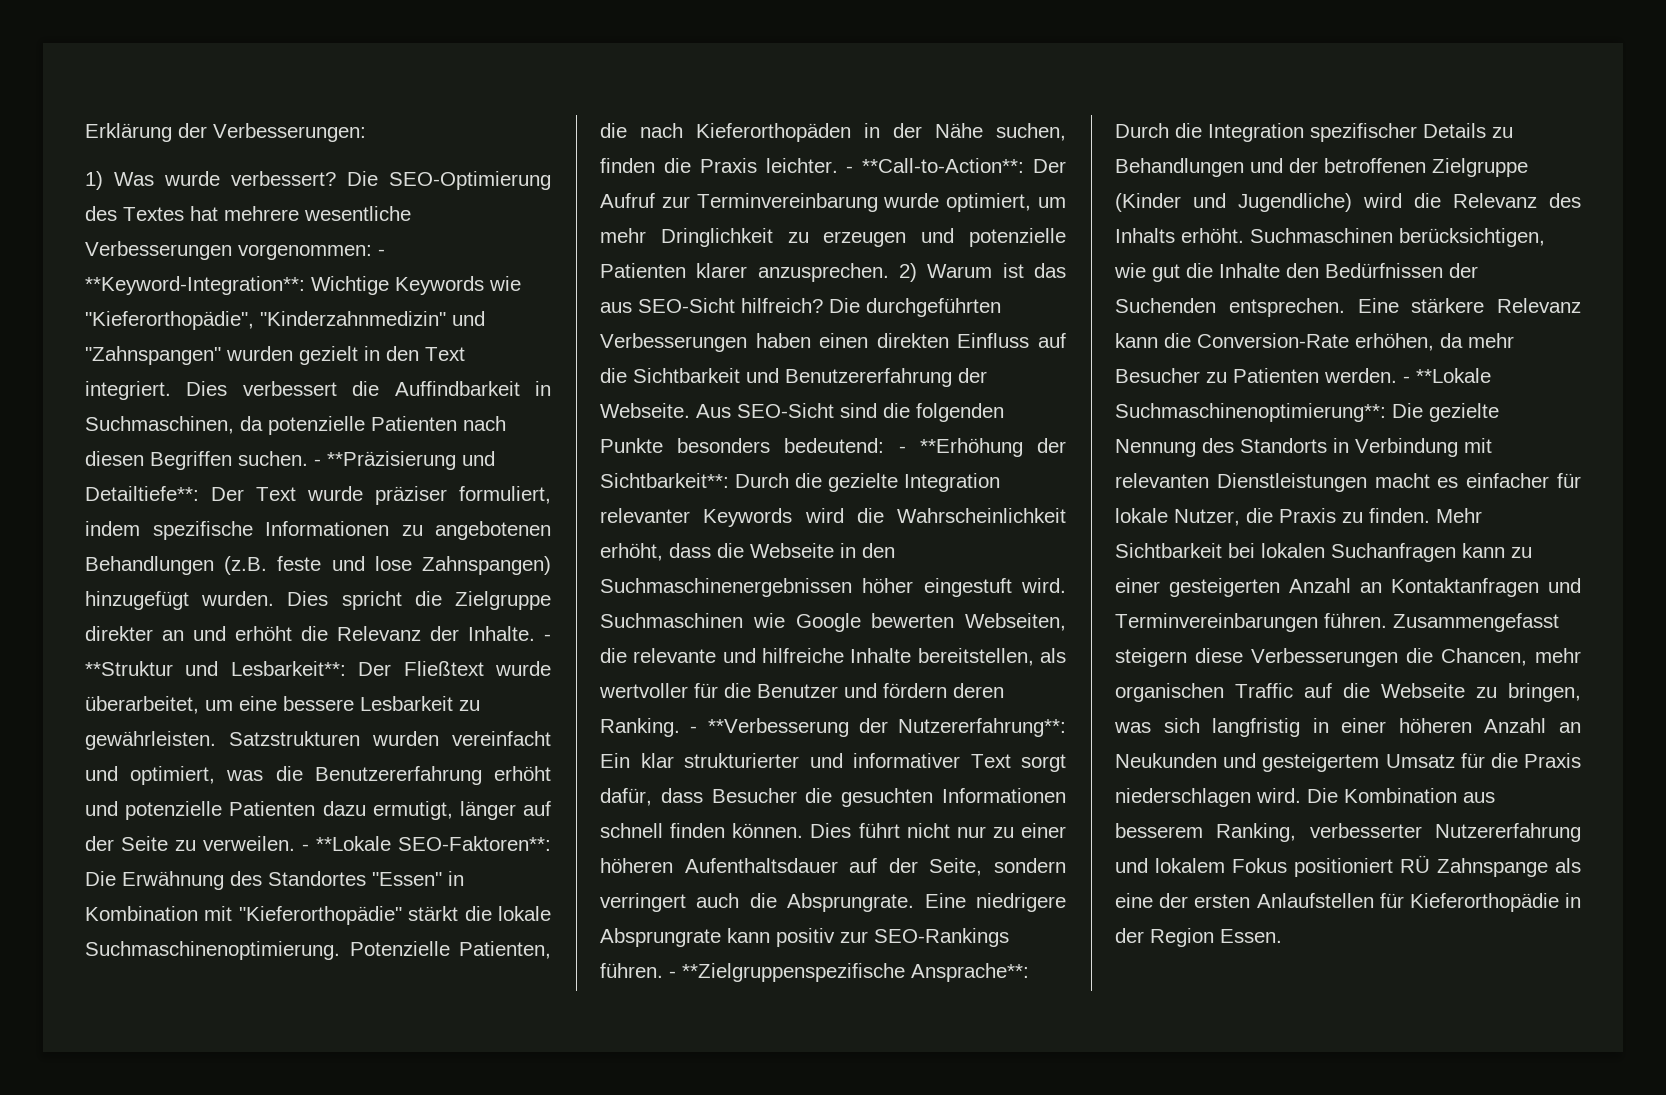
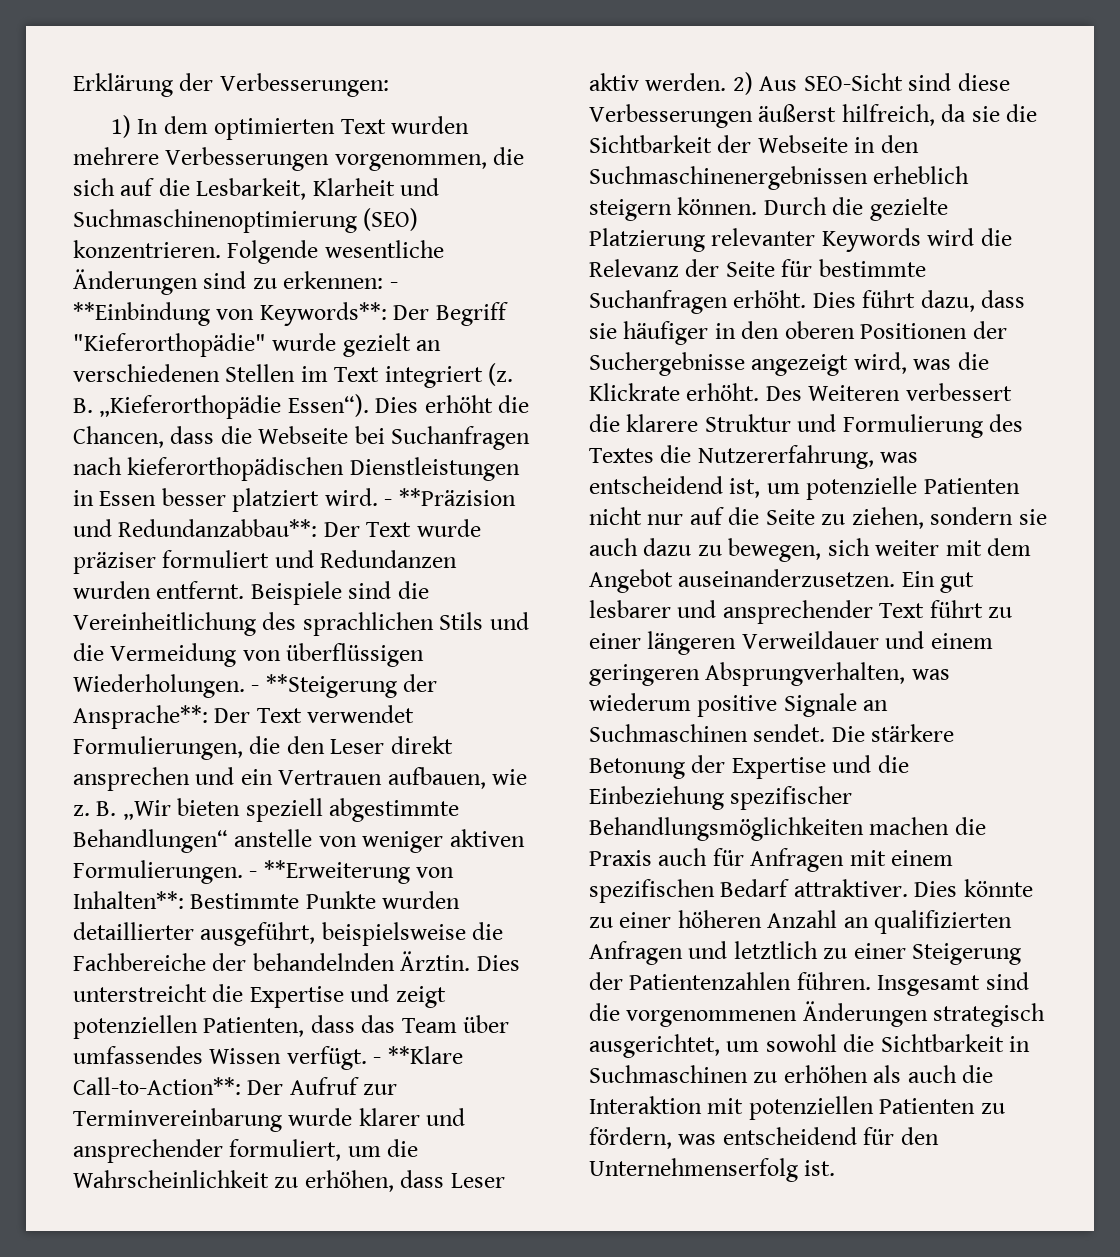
- 1) Was wurde verbessert? Die SEO-Optimierung des Textes hat mehrere wesentliche Verbesserungen vorgenommen: - **Keyword-Integration**: Wichtige Keywords wie "Kieferorthopädie", "Kinderzahnmedizin" und "Zahnspangen" wurden gezielt in den Text integriert. Dies verbessert die Auffindbarkeit in Suchmaschinen, da potenzielle Patienten nach diesen Begriffen suchen. - **Präzisierung und Detailtiefe**: Der Text wurde präziser formuliert, indem spezifische Informationen zu angebotenen Behandlungen (z.B. feste und lose Zahnspangen) hinzugefügt wurden. Dies spricht die Zielgruppe direkter an und erhöht die Relevanz der Inhalte. - **Struktur und Lesbarkeit**: Der Fließtext wurde überarbeitet, um eine bessere Lesbarkeit zu gewährleisten. Satzstrukturen wurden vereinfacht und optimiert, was die Benutzererfahrung erhöht und potenzielle Patienten dazu ermutigt, länger auf der Seite zu verweilen. - **Lokale SEO-Faktoren**: Die Erwähnung des Standortes "Essen" in Kombination mit "Kieferorthopädie" stärkt die lokale Suchmaschinenoptimierung. Potenzielle Patienten, die nach Kieferorthopäden in der Nähe suchen, finden die Praxis leichter. - **Call-to-Action**: Der Aufruf zur Terminvereinbarung wurde optimiert, um mehr Dringlichkeit zu erzeugen und potenzielle Patienten klarer anzusprechen. 2) Warum ist das aus SEO-Sicht hilfreich? Die durchgeführten Verbesserungen haben einen direkten Einfluss auf die Sichtbarkeit und Benutzererfahrung der Webseite. Aus SEO-Sicht sind die folgenden Punkte besonders bedeutend: - **Erhöhung der Sichtbarkeit**: Durch die gezielte Integration relevanter Keywords wird die Wahrscheinlichkeit erhöht, dass die Webseite in den Suchmaschinenergebnissen höher eingestuft wird. Suchmaschinen wie Google bewerten Webseiten, die relevante und hilfreiche Inhalte bereitstellen, als wertvoller für die Benutzer und fördern deren Ranking. - **Verbesserung der Nutzererfahrung**: Ein klar strukturierter und informativer Text sorgt dafür, dass Besucher die gesuchten Informationen schnell finden können. Dies führt nicht nur zu einer höheren Aufenthaltsdauer auf der Seite, sondern verringert auch die Absprungrate. Eine niedrigere Absprungrate kann positiv zur SEO-Rankings führen. - **Zielgruppenspezifische Ansprache**: Durch die Integration spezifischer Details zu Behandlungen und der betroffenen Zielgruppe (Kinder und Jugendliche) wird die Relevanz des Inhalts erhöht. Suchmaschinen berücksichtigen, wie gut die Inhalte den Bedürfnissen der Suchenden entsprechen. Eine stärkere Relevanz kann die Conversion-Rate erhöhen, da mehr Besucher zu Patienten werden. - **Lokale Suchmaschinenoptimierung**: Die gezielte Nennung des Standorts in Verbindung mit relevanten Dienstleistungen macht es einfacher für lokale Nutzer, die Praxis zu finden. Mehr Sichtbarkeit bei lokalen Suchanfragen kann zu einer gesteigerten Anzahl an Kontaktanfragen und Terminvereinbarungen führen. Zusammengefasst steigern diese Verbesserungen die Chancen, mehr organischen Traffic auf die Webseite zu bringen, was sich langfristig in einer höheren Anzahl an Neukunden und gesteigertem Umsatz für die Praxis niederschlagen wird. Die Kombination aus besserem Ranking, verbesserter Nutzererfahrung und lokalem Fokus positioniert RÜ Zahnspange als eine der ersten Anlaufstellen für Kieferorthopädie in der Region Essen.
+ 1) In dem optimierten Text wurden mehrere Verbesserungen vorgenommen, die sich auf die Lesbarkeit, Klarheit und Suchmaschinenoptimierung (SEO) konzentrieren. Folgende wesentliche Änderungen sind zu erkennen: - **Einbindung von Keywords**: Der Begriff "Kieferorthopädie" wurde gezielt an verschiedenen Stellen im Text integriert (z. B. „Kieferorthopädie Essen“). Dies erhöht die Chancen, dass die Webseite bei Suchanfragen nach kieferorthopädischen Dienstleistungen in Essen besser platziert wird. - **Präzision und Redundanzabbau**: Der Text wurde präziser formuliert und Redundanzen wurden entfernt. Beispiele sind die Vereinheitlichung des sprachlichen Stils und die Vermeidung von überflüssigen Wiederholungen. - **Steigerung der Ansprache**: Der Text verwendet Formulierungen, die den Leser direkt ansprechen und ein Vertrauen aufbauen, wie z. B. „Wir bieten speziell abgestimmte Behandlungen“ anstelle von weniger aktiven Formulierungen. - **Erweiterung von Inhalten**: Bestimmte Punkte wurden detaillierter ausgeführt, beispielsweise die Fachbereiche der behandelnden Ärztin. Dies unterstreicht die Expertise und zeigt potenziellen Patienten, dass das Team über umfassendes Wissen verfügt. - **Klare Call-to-Action**: Der Aufruf zur Terminvereinbarung wurde klarer und ansprechender formuliert, um die Wahrscheinlichkeit zu erhöhen, dass Leser aktiv werden. 2) Aus SEO-Sicht sind diese Verbesserungen äußerst hilfreich, da sie die Sichtbarkeit der Webseite in den Suchmaschinenergebnissen erheblich steigern können. Durch die gezielte Platzierung relevanter Keywords wird die Relevanz der Seite für bestimmte Suchanfragen erhöht. Dies führt dazu, dass sie häufiger in den oberen Positionen der Suchergebnisse angezeigt wird, was die Klickrate erhöht. Des Weiteren verbessert die klarere Struktur und Formulierung des Textes die Nutzererfahrung, was entscheidend ist, um potenzielle Patienten nicht nur auf die Seite zu ziehen, sondern sie auch dazu zu bewegen, sich weiter mit dem Angebot auseinanderzusetzen. Ein gut lesbarer und ansprechender Text führt zu einer längeren Verweildauer und einem geringeren Absprungverhalten, was wiederum positive Signale an Suchmaschinen sendet. Die stärkere Betonung der Expertise und die Einbeziehung spezifischer Behandlungsmöglichkeiten machen die Praxis auch für Anfragen mit einem spezifischen Bedarf attraktiver. Dies könnte zu einer höheren Anzahl an qualifizierten Anfragen und letztlich zu einer Steigerung der Patientenzahlen führen. Insgesamt sind die vorgenommenen Änderungen strategisch ausgerichtet, um sowohl die Sichtbarkeit in Suchmaschinen zu erhöhen als auch die Interaktion mit potenziellen Patienten zu fördern, was entscheidend für den Unternehmenserfolg ist.

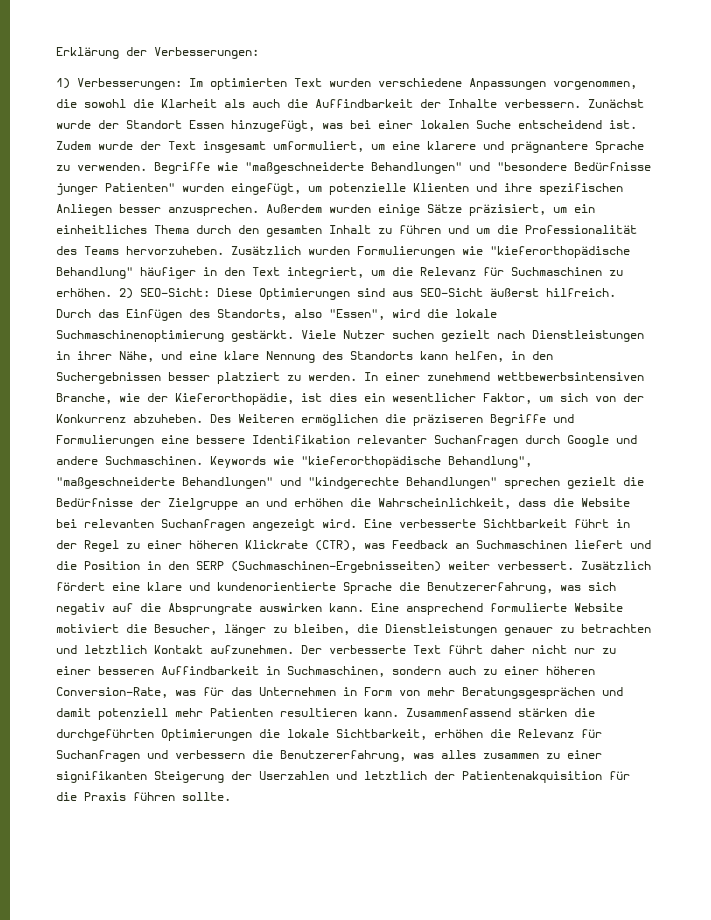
- 1) In dem optimierten Text wurden mehrere Verbesserungen vorgenommen, die sich auf die Lesbarkeit, Klarheit und Suchmaschinenoptimierung (SEO) konzentrieren. Folgende wesentliche Änderungen sind zu erkennen: - **Einbindung von Keywords**: Der Begriff "Kieferorthopädie" wurde gezielt an verschiedenen Stellen im Text integriert (z. B. „Kieferorthopädie Essen“). Dies erhöht die Chancen, dass die Webseite bei Suchanfragen nach kieferorthopädischen Dienstleistungen in Essen besser platziert wird. - **Präzision und Redundanzabbau**: Der Text wurde präziser formuliert und Redundanzen wurden entfernt. Beispiele sind die Vereinheitlichung des sprachlichen Stils und die Vermeidung von überflüssigen Wiederholungen. - **Steigerung der Ansprache**: Der Text verwendet Formulierungen, die den Leser direkt ansprechen und ein Vertrauen aufbauen, wie z. B. „Wir bieten speziell abgestimmte Behandlungen“ anstelle von weniger aktiven Formulierungen. - **Erweiterung von Inhalten**: Bestimmte Punkte wurden detaillierter ausgeführt, beispielsweise die Fachbereiche der behandelnden Ärztin. Dies unterstreicht die Expertise und zeigt potenziellen Patienten, dass das Team über umfassendes Wissen verfügt. - **Klare Call-to-Action**: Der Aufruf zur Terminvereinbarung wurde klarer und ansprechender formuliert, um die Wahrscheinlichkeit zu erhöhen, dass Leser aktiv werden. 2) Aus SEO-Sicht sind diese Verbesserungen äußerst hilfreich, da sie die Sichtbarkeit der Webseite in den Suchmaschinenergebnissen erheblich steigern können. Durch die gezielte Platzierung relevanter Keywords wird die Relevanz der Seite für bestimmte Suchanfragen erhöht. Dies führt dazu, dass sie häufiger in den oberen Positionen der Suchergebnisse angezeigt wird, was die Klickrate erhöht. Des Weiteren verbessert die klarere Struktur und Formulierung des Textes die Nutzererfahrung, was entscheidend ist, um potenzielle Patienten nicht nur auf die Seite zu ziehen, sondern sie auch dazu zu bewegen, sich weiter mit dem Angebot auseinanderzusetzen. Ein gut lesbarer und ansprechender Text führt zu einer längeren Verweildauer und einem geringeren Absprungverhalten, was wiederum positive Signale an Suchmaschinen sendet. Die stärkere Betonung der Expertise und die Einbeziehung spezifischer Behandlungsmöglichkeiten machen die Praxis auch für Anfragen mit einem spezifischen Bedarf attraktiver. Dies könnte zu einer höheren Anzahl an qualifizierten Anfragen und letztlich zu einer Steigerung der Patientenzahlen führen. Insgesamt sind die vorgenommenen Änderungen strategisch ausgerichtet, um sowohl die Sichtbarkeit in Suchmaschinen zu erhöhen als auch die Interaktion mit potenziellen Patienten zu fördern, was entscheidend für den Unternehmenserfolg ist.
+ 1) Verbesserungen: Im optimierten Text wurden verschiedene Anpassungen vorgenommen, die sowohl die Klarheit als auch die Auffindbarkeit der Inhalte verbessern. Zunächst wurde der Standort Essen hinzugefügt, was bei einer lokalen Suche entscheidend ist. Zudem wurde der Text insgesamt umformuliert, um eine klarere und prägnantere Sprache zu verwenden. Begriffe wie "maßgeschneiderte Behandlungen" und "besondere Bedürfnisse junger Patienten" wurden eingefügt, um potenzielle Klienten und ihre spezifischen Anliegen besser anzusprechen. Außerdem wurden einige Sätze präzisiert, um ein einheitliches Thema durch den gesamten Inhalt zu führen und um die Professionalität des Teams hervorzuheben. Zusätzlich wurden Formulierungen wie "kieferorthopädische Behandlung" häufiger in den Text integriert, um die Relevanz für Suchmaschinen zu erhöhen. 2) SEO-Sicht: Diese Optimierungen sind aus SEO-Sicht äußerst hilfreich. Durch das Einfügen des Standorts, also "Essen", wird die lokale Suchmaschinenoptimierung gestärkt. Viele Nutzer suchen gezielt nach Dienstleistungen in ihrer Nähe, und eine klare Nennung des Standorts kann helfen, in den Suchergebnissen besser platziert zu werden. In einer zunehmend wettbewerbsintensiven Branche, wie der Kieferorthopädie, ist dies ein wesentlicher Faktor, um sich von der Konkurrenz abzuheben. Des Weiteren ermöglichen die präziseren Begriffe und Formulierungen eine bessere Identifikation relevanter Suchanfragen durch Google und andere Suchmaschinen. Keywords wie "kieferorthopädische Behandlung", "maßgeschneiderte Behandlungen" und "kindgerechte Behandlungen" sprechen gezielt die Bedürfnisse der Zielgruppe an und erhöhen die Wahrscheinlichkeit, dass die Website bei relevanten Suchanfragen angezeigt wird. Eine verbesserte Sichtbarkeit führt in der Regel zu einer höheren Klickrate (CTR), was Feedback an Suchmaschinen liefert und die Position in den SERP (Suchmaschinen-Ergebnisseiten) weiter verbessert. Zusätzlich fördert eine klare und kundenorientierte Sprache die Benutzererfahrung, was sich negativ auf die Absprungrate auswirken kann. Eine ansprechend formulierte Website motiviert die Besucher, länger zu bleiben, die Dienstleistungen genauer zu betrachten und letztlich Kontakt aufzunehmen. Der verbesserte Text führt daher nicht nur zu einer besseren Auffindbarkeit in Suchmaschinen, sondern auch zu einer höheren Conversion-Rate, was für das Unternehmen in Form von mehr Beratungsgesprächen und damit potenziell mehr Patienten resultieren kann. Zusammenfassend stärken die durchgeführten Optimierungen die lokale Sichtbarkeit, erhöhen die Relevanz für Suchanfragen und verbessern die Benutzererfahrung, was alles zusammen zu einer signifikanten Steigerung der Userzahlen und letztlich der Patientenakquisition für die Praxis führen sollte.

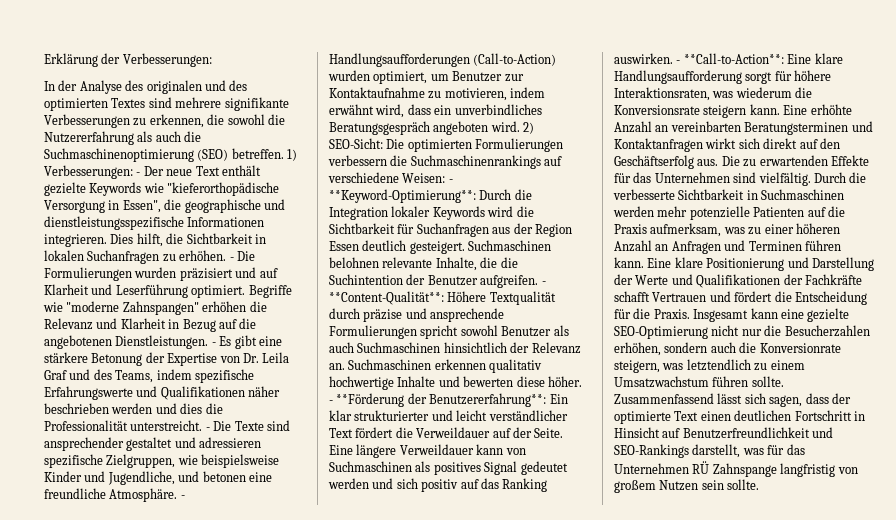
- 1) Verbesserungen: Im optimierten Text wurden verschiedene Anpassungen vorgenommen, die sowohl die Klarheit als auch die Auffindbarkeit der Inhalte verbessern. Zunächst wurde der Standort Essen hinzugefügt, was bei einer lokalen Suche entscheidend ist. Zudem wurde der Text insgesamt umformuliert, um eine klarere und prägnantere Sprache zu verwenden. Begriffe wie "maßgeschneiderte Behandlungen" und "besondere Bedürfnisse junger Patienten" wurden eingefügt, um potenzielle Klienten und ihre spezifischen Anliegen besser anzusprechen. Außerdem wurden einige Sätze präzisiert, um ein einheitliches Thema durch den gesamten Inhalt zu führen und um die Professionalität des Teams hervorzuheben. Zusätzlich wurden Formulierungen wie "kieferorthopädische Behandlung" häufiger in den Text integriert, um die Relevanz für Suchmaschinen zu erhöhen. 2) SEO-Sicht: Diese Optimierungen sind aus SEO-Sicht äußerst hilfreich. Durch das Einfügen des Standorts, also "Essen", wird die lokale Suchmaschinenoptimierung gestärkt. Viele Nutzer suchen gezielt nach Dienstleistungen in ihrer Nähe, und eine klare Nennung des Standorts kann helfen, in den Suchergebnissen besser platziert zu werden. In einer zunehmend wettbewerbsintensiven Branche, wie der Kieferorthopädie, ist dies ein wesentlicher Faktor, um sich von der Konkurrenz abzuheben. Des Weiteren ermöglichen die präziseren Begriffe und Formulierungen eine bessere Identifikation relevanter Suchanfragen durch Google und andere Suchmaschinen. Keywords wie "kieferorthopädische Behandlung", "maßgeschneiderte Behandlungen" und "kindgerechte Behandlungen" sprechen gezielt die Bedürfnisse der Zielgruppe an und erhöhen die Wahrscheinlichkeit, dass die Website bei relevanten Suchanfragen angezeigt wird. Eine verbesserte Sichtbarkeit führt in der Regel zu einer höheren Klickrate (CTR), was Feedback an Suchmaschinen liefert und die Position in den SERP (Suchmaschinen-Ergebnisseiten) weiter verbessert. Zusätzlich fördert eine klare und kundenorientierte Sprache die Benutzererfahrung, was sich negativ auf die Absprungrate auswirken kann. Eine ansprechend formulierte Website motiviert die Besucher, länger zu bleiben, die Dienstleistungen genauer zu betrachten und letztlich Kontakt aufzunehmen. Der verbesserte Text führt daher nicht nur zu einer besseren Auffindbarkeit in Suchmaschinen, sondern auch zu einer höheren Conversion-Rate, was für das Unternehmen in Form von mehr Beratungsgesprächen und damit potenziell mehr Patienten resultieren kann. Zusammenfassend stärken die durchgeführten Optimierungen die lokale Sichtbarkeit, erhöhen die Relevanz für Suchanfragen und verbessern die Benutzererfahrung, was alles zusammen zu einer signifikanten Steigerung der Userzahlen und letztlich der Patientenakquisition für die Praxis führen sollte.
+ In der Analyse des originalen und des optimierten Textes sind mehrere signifikante Verbesserungen zu erkennen, die sowohl die Nutzererfahrung als auch die Suchmaschinenoptimierung (SEO) betreffen. 1) Verbesserungen: - Der neue Text enthält gezielte Keywords wie "kieferorthopädische Versorgung in Essen", die geographische und dienstleistungsspezifische Informationen integrieren. Dies hilft, die Sichtbarkeit in lokalen Suchanfragen zu erhöhen. - Die Formulierungen wurden präzisiert und auf Klarheit und Leserführung optimiert. Begriffe wie "moderne Zahnspangen" erhöhen die Relevanz und Klarheit in Bezug auf die angebotenen Dienstleistungen. - Es gibt eine stärkere Betonung der Expertise von Dr. Leila Graf und des Teams, indem spezifische Erfahrungswerte und Qualifikationen näher beschrieben werden und dies die Professionalität unterstreicht. - Die Texte sind ansprechender gestaltet und adressieren spezifische Zielgruppen, wie beispielsweise Kinder und Jugendliche, und betonen eine freundliche Atmosphäre. - Handlungsaufforderungen (Call-to-Action) wurden optimiert, um Benutzer zur Kontaktaufnahme zu motivieren, indem erwähnt wird, dass ein unverbindliches Beratungsgespräch angeboten wird. 2) SEO-Sicht: Die optimierten Formulierungen verbessern die Suchmaschinenrankings auf verschiedene Weisen: - **Keyword-Optimierung**: Durch die Integration lokaler Keywords wird die Sichtbarkeit für Suchanfragen aus der Region Essen deutlich gesteigert. Suchmaschinen belohnen relevante Inhalte, die die Suchintention der Benutzer aufgreifen. - **Content-Qualität**: Höhere Textqualität durch präzise und ansprechende Formulierungen spricht sowohl Benutzer als auch Suchmaschinen hinsichtlich der Relevanz an. Suchmaschinen erkennen qualitativ hochwertige Inhalte und bewerten diese höher. - **Förderung der Benutzererfahrung**: Ein klar strukturierter und leicht verständlicher Text fördert die Verweildauer auf der Seite. Eine längere Verweildauer kann von Suchmaschinen als positives Signal gedeutet werden und sich positiv auf das Ranking auswirken. - **Call-to-Action**: Eine klare Handlungsaufforderung sorgt für höhere Interaktionsraten, was wiederum die Konversionsrate steigern kann. Eine erhöhte Anzahl an vereinbarten Beratungsterminen und Kontaktanfragen wirkt sich direkt auf den Geschäftserfolg aus. Die zu erwartenden Effekte für das Unternehmen sind vielfältig. Durch die verbesserte Sichtbarkeit in Suchmaschinen werden mehr potenzielle Patienten auf die Praxis aufmerksam, was zu einer höheren Anzahl an Anfragen und Terminen führen kann. Eine klare Positionierung und Darstellung der Werte und Qualifikationen der Fachkräfte schafft Vertrauen und fördert die Entscheidung für die Praxis. Insgesamt kann eine gezielte SEO-Optimierung nicht nur die Besucherzahlen erhöhen, sondern auch die Konversionrate steigern, was letztendlich zu einem Umsatzwachstum führen sollte. Zusammenfassend lässt sich sagen, dass der optimierte Text einen deutlichen Fortschritt in Hinsicht auf Benutzerfreundlichkeit und SEO-Rankings darstellt, was für das Unternehmen RÜ Zahnspange langfristig von großem Nutzen sein sollte.

